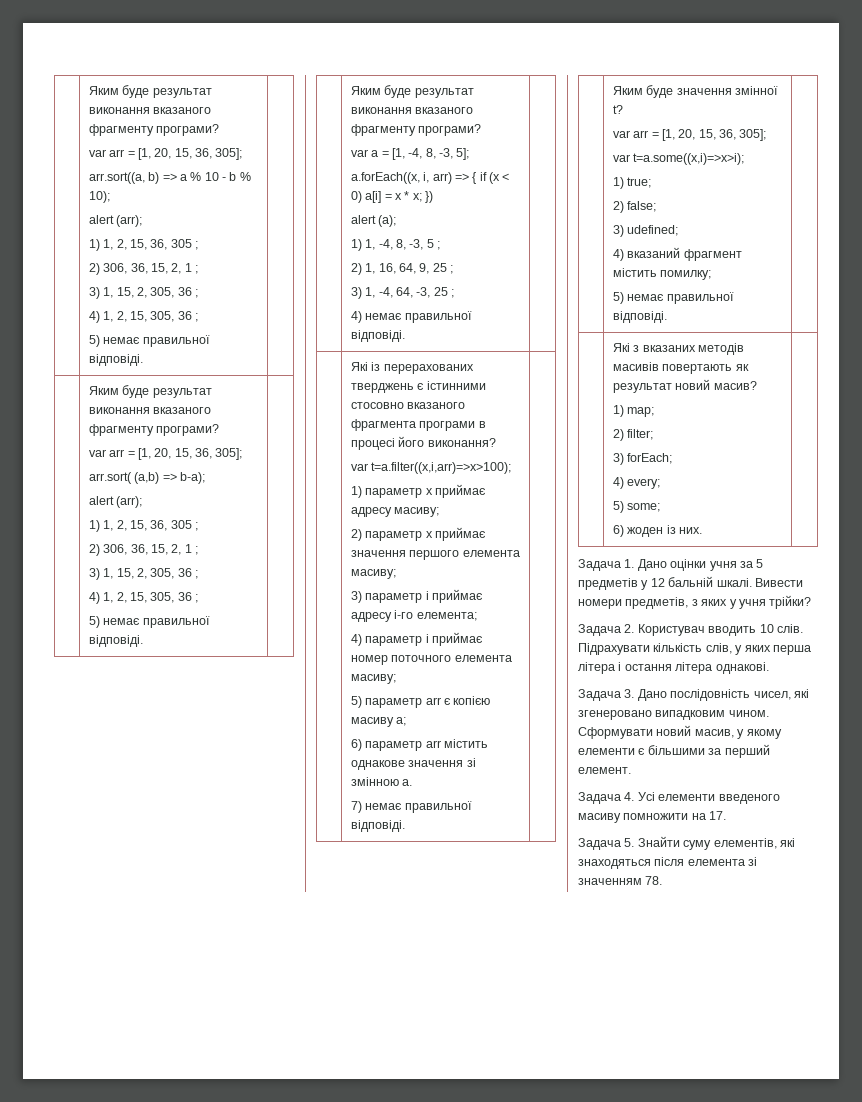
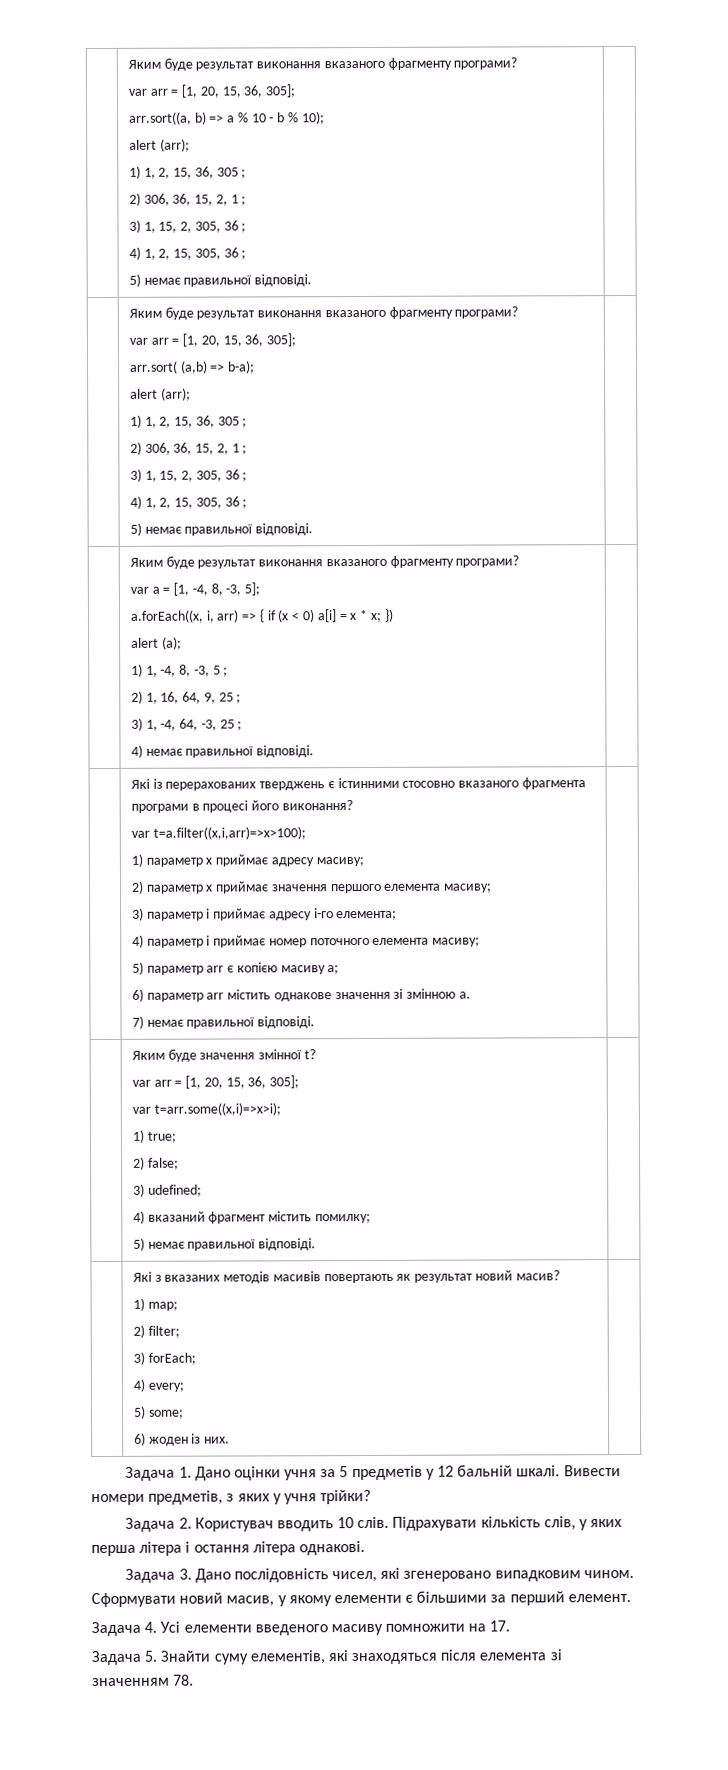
  | Яким буде значення змінної t?
  var arr = [1, 20, 15, 36, 305];
- var t=a.some((x,i)=>x>i);
+ var t=arr.some((x,i)=>x>i);

